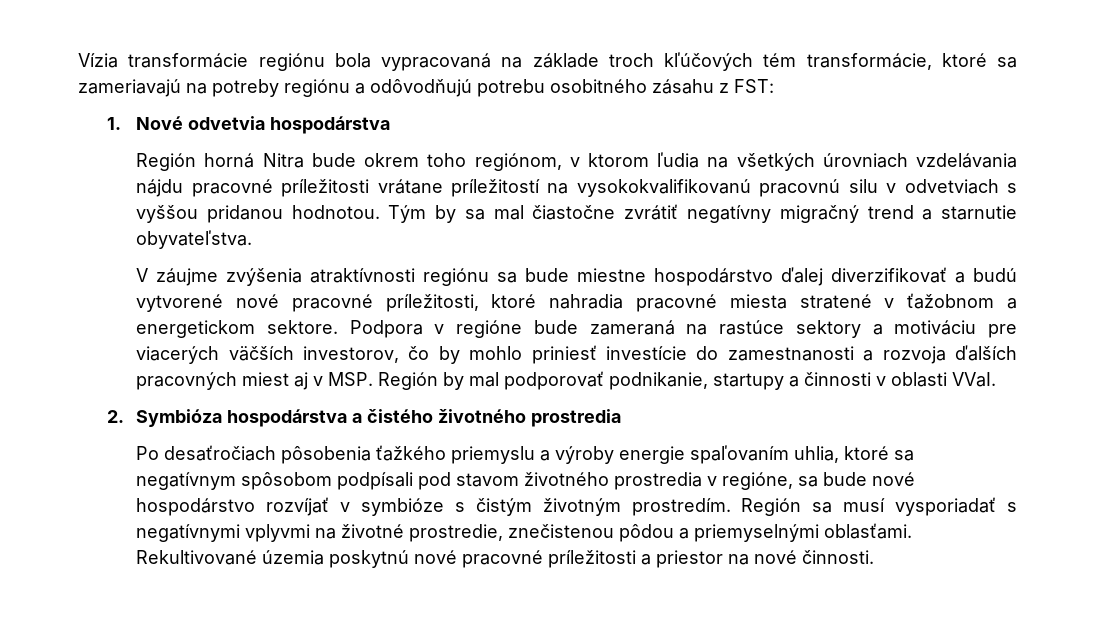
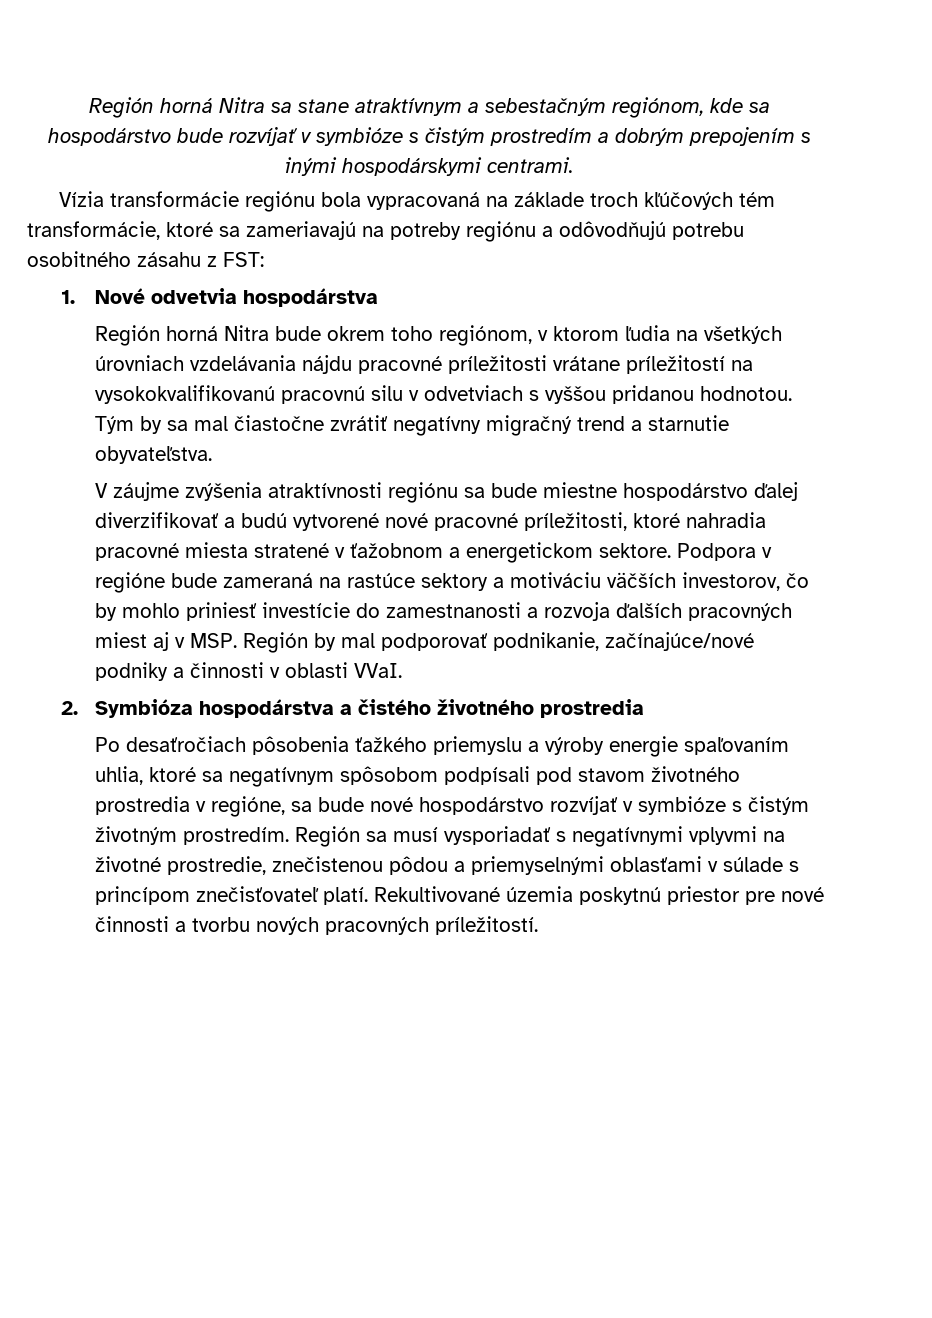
+ Región horná Nitra sa stane atraktívnym a sebestačným regiónom, kde sa hospodárstvo bude rozvíjať v symbióze s čistým prostredím a dobrým prepojením s inými hospodárskymi centrami.
- Podpora v regióne bude zameraná na rastúce sektory a motiváciu pre viacerých väčších investorov, čo by mohlo priniesť investície do zamestnanosti a rozvoja ďalších pracovných miest aj v MSP. Región by mal podporovať podnikanie, startupy a činnosti v oblasti VVaI.
+ Podpora v regióne bude zameraná na rastúce sektory a motiváciu väčších investorov, čo by mohlo priniesť investície do zamestnanosti a rozvoja ďalších pracovných miest aj v MSP. Región by mal podporovať podnikanie, začínajúce/nové podniky a činnosti v oblasti VVaI.
- Región sa musí vysporiadať s negatívnymi vplyvmi na životné prostredie, znečistenou pôdou a priemyselnými oblasťami. Rekultivované územia poskytnú nové pracovné príležitosti a priestor na nové činnosti.
+ Región sa musí vysporiadať s negatívnymi vplyvmi na životné prostredie, znečistenou pôdou a priemyselnými oblasťami v súlade s princípom znečisťovateľ platí. Rekultivované územia poskytnú priestor pre nové činnosti a tvorbu nových pracovných príležitostí.

